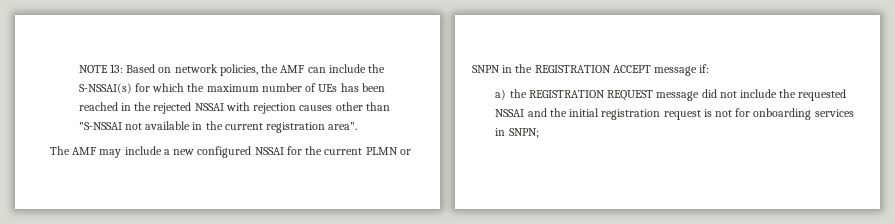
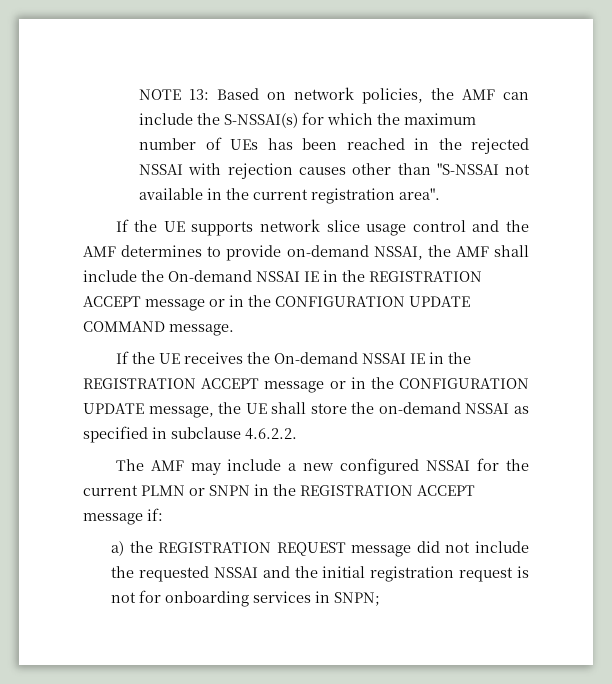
+ If the UE supports network slice usage control and the AMF determines to provide on-demand NSSAI, the AMF shall include the On-demand NSSAI IE in the REGISTRATION ACCEPT message or in the CONFIGURATION UPDATE COMMAND message.
+ If the UE receives the On-demand NSSAI IE in the REGISTRATION ACCEPT message or in the CONFIGURATION UPDATE message, the UE shall store the on-demand NSSAI as specified in subclause 4.6.2.2.

